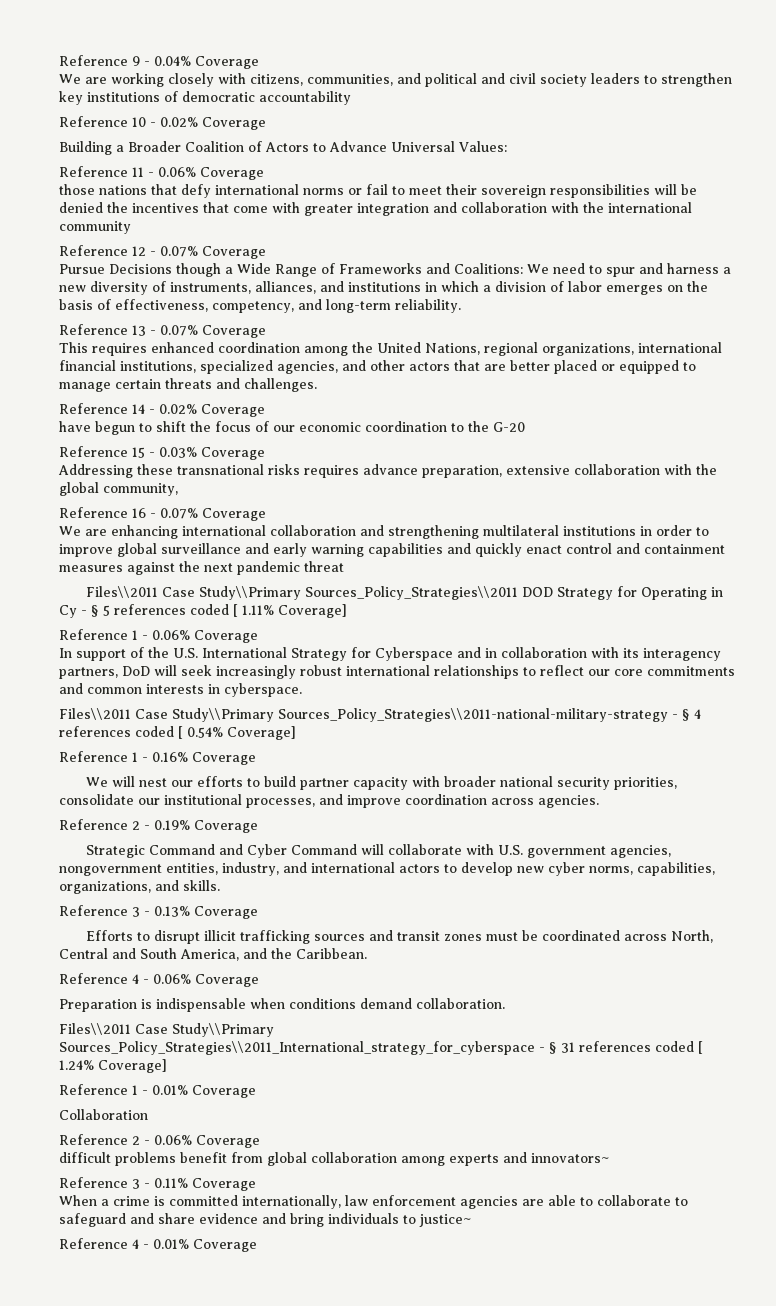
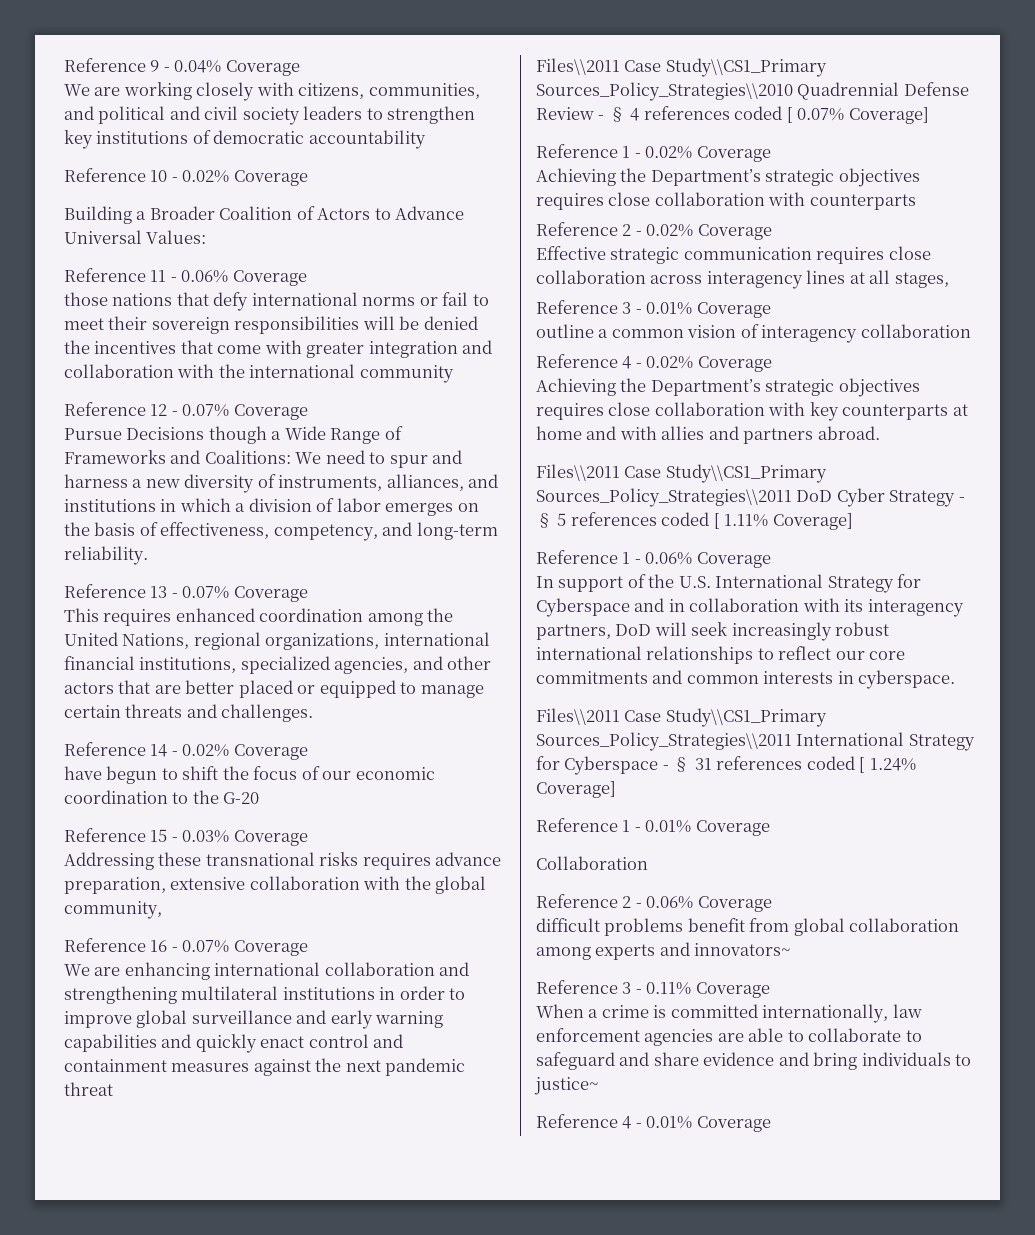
- Files\\2011 Case Study\\Primary Sources_Policy_Strategies\\2011 DOD Strategy for Operating in Cy - § 5 references coded [ 1.11% Coverage]
+ Files\\2011 Case Study\\CS1_Primary Sources_Policy_Strategies\\2010 Quadrennial Defense Review - § 4 references coded [ 0.07% Coverage]
+ Reference 1 - 0.02% Coverage
+ Achieving the Department’s strategic objectives requires close collaboration with counterparts
+ Reference 2 - 0.02% Coverage
+ Effective strategic communication requires close collaboration across interagency lines at all stages,
+ Reference 3 - 0.01% Coverage
+ outline a common vision of interagency collaboration
+ Reference 4 - 0.02% Coverage
+ Achieving the Department’s strategic objectives requires close collaboration with key counterparts at home and with allies and partners abroad.
+ Files\\2011 Case Study\\CS1_Primary Sources_Policy_Strategies\\2011 DoD Cyber Strategy - § 5 references coded [ 1.11% Coverage]
- Files\\2011 Case Study\\Primary Sources_Policy_Strategies\\2011-national-military-strategy - § 4 references coded [ 0.54% Coverage]
- Reference 1 - 0.16% Coverage
- We will nest our efforts to build partner capacity with broader national security priorities, consolidate our institutional processes, and improve coordination across agencies.
- Reference 2 - 0.19% Coverage
- Strategic Command and Cyber Command will collaborate with U.S. government agencies, nongovernment entities, industry, and international actors to develop new cyber norms, capabilities, organizations, and skills.
- Reference 3 - 0.13% Coverage
- Efforts to disrupt illicit trafficking sources and transit zones must be coordinated across North, Central and South America, and the Caribbean.
- Reference 4 - 0.06% Coverage
- Preparation is indispensable when conditions demand collaboration.
- Files\\2011 Case Study\\Primary Sources_Policy_Strategies\\2011_International_strategy_for_cyberspace - § 31 references coded [ 1.24% Coverage]
+ Files\\2011 Case Study\\CS1_Primary Sources_Policy_Strategies\\2011 International Strategy for Cyberspace - § 31 references coded [ 1.24% Coverage]

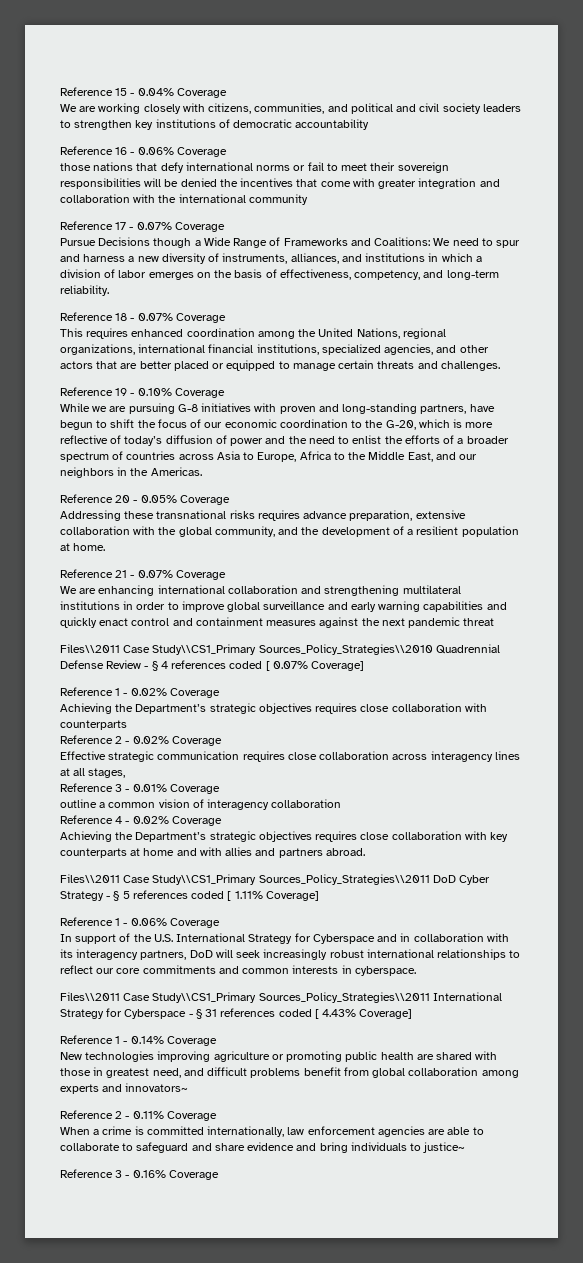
- Reference 9 - 0.04% Coverage
+ Reference 15 - 0.04% Coverage
- Reference 10 - 0.02% Coverage
- Building a Broader Coalition of Actors to Advance Universal Values:
- Reference 11 - 0.06% Coverage
+ Reference 16 - 0.06% Coverage
- Reference 12 - 0.07% Coverage
+ Reference 17 - 0.07% Coverage
- Reference 13 - 0.07% Coverage
+ Reference 18 - 0.07% Coverage
- Reference 14 - 0.02% Coverage
- have begun to shift the focus of our economic coordination to the G-20
- Reference 15 - 0.03% Coverage
+ Reference 19 - 0.10% Coverage
+ While we are pursuing G-8 initiatives with proven and long-standing partners, have begun to shift the focus of our economic coordination to the G-20, which is more reflective of today’s diffusion of power and the need to enlist the efforts of a broader spectrum of countries across Asia to Europe, Africa to the Middle East, and our neighbors in the Americas.
+ Reference 20 - 0.05% Coverage
- Addressing these transnational risks requires advance preparation, extensive collaboration with the global community,
- Reference 16 - 0.07% Coverage
+ Addressing these transnational risks requires advance preparation, extensive collaboration with the global community, and the development of a resilient population at home.
+ Reference 21 - 0.07% Coverage
- Files\\2011 Case Study\\CS1_Primary Sources_Policy_Strategies\\2011 International Strategy for Cyberspace - § 31 references coded [ 1.24% Coverage]
- Reference 1 - 0.01% Coverage
- Collaboration
- Reference 2 - 0.06% Coverage
- difficult problems benefit from global collaboration among experts and innovators~
+ Files\\2011 Case Study\\CS1_Primary Sources_Policy_Strategies\\2011 International Strategy for Cyberspace - § 31 references coded [ 4.43% Coverage]
+ Reference 1 - 0.14% Coverage
+ New technologies improving agriculture or promoting public health are shared with those in greatest need, and difficult problems benefit from global collaboration among experts and innovators~
- Reference 3 - 0.11% Coverage
+ Reference 2 - 0.11% Coverage
- Reference 4 - 0.01% Coverage
+ Reference 3 - 0.16% Coverage

